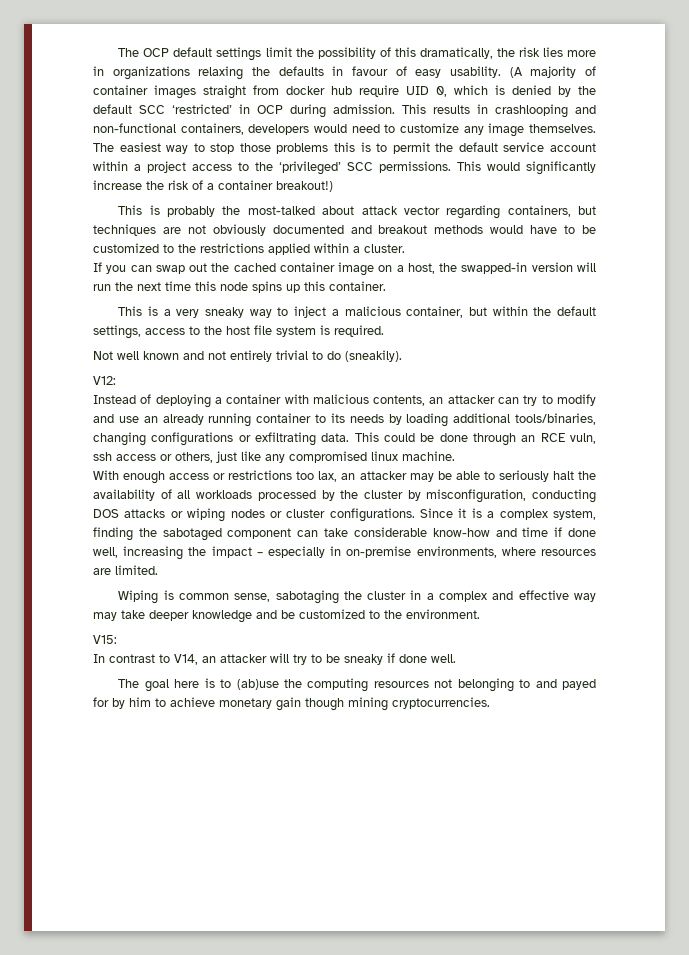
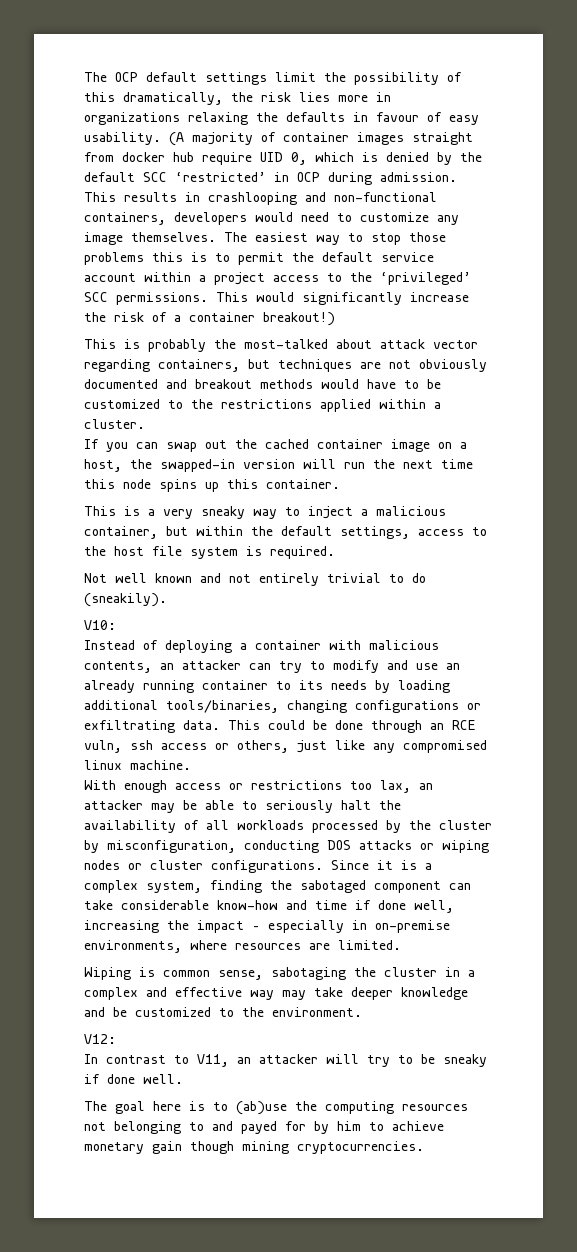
- V12:
+ V10:
- V15:
+ V12:
- In contrast to V14, an attacker will try to be sneaky if done well.
+ In contrast to V11, an attacker will try to be sneaky if done well.

